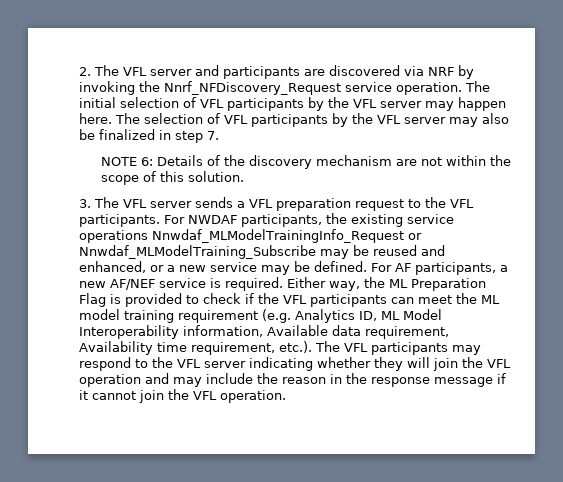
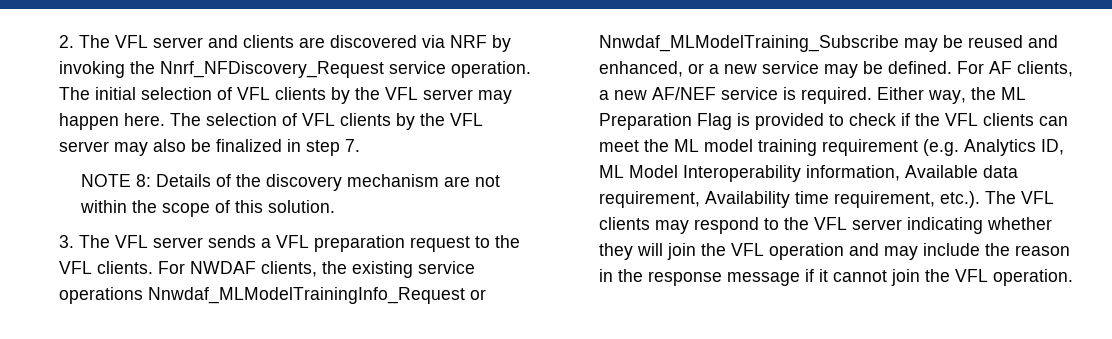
- 2. The VFL server and participants are discovered via NRF by invoking the Nnrf_NFDiscovery_Request service operation.
+ 2. The VFL server and clients are discovered via NRF by invoking the Nnrf_NFDiscovery_Request service operation.
- The initial selection of VFL participants by the VFL server may happen here.
+ The initial selection of VFL clients by the VFL server may happen here.
- The selection of VFL participants by the VFL server may also be finalized in step 7.
+ The selection of VFL clients by the VFL server may also be finalized in step 7.
- NOTE 6: Details of the discovery mechanism are not within the scope of this solution.
+ NOTE 8: Details of the discovery mechanism are not within the scope of this solution.
- 3. The VFL server sends a VFL preparation request to the VFL participants.
+ 3. The VFL server sends a VFL preparation request to the VFL clients.
- For NWDAF participants, the existing service operations Nnwdaf_MLModelTrainingInfo_Request or Nnwdaf_MLModelTraining_Subscribe may be reused and enhanced, or a new service may be defined.
+ For NWDAF clients, the existing service operations Nnwdaf_MLModelTrainingInfo_Request or Nnwdaf_MLModelTraining_Subscribe may be reused and enhanced, or a new service may be defined.
- For AF participants, a new AF/NEF service is required.
+ For AF clients, a new AF/NEF service is required.
- Either way, the ML Preparation Flag is provided to check if the VFL participants can meet the ML model training requirement (e.g. Analytics ID, ML Model Interoperability information, Available data requirement, Availability time requirement, etc.). The VFL participants may respond to the VFL server indicating whether they will join the VFL operation and may include the reason in the response message if it cannot join the VFL operation.
+ Either way, the ML Preparation Flag is provided to check if the VFL clients can meet the ML model training requirement (e.g. Analytics ID, ML Model Interoperability information, Available data requirement, Availability time requirement, etc.). The VFL clients may respond to the VFL server indicating whether they will join the VFL operation and may include the reason in the response message if it cannot join the VFL operation.

